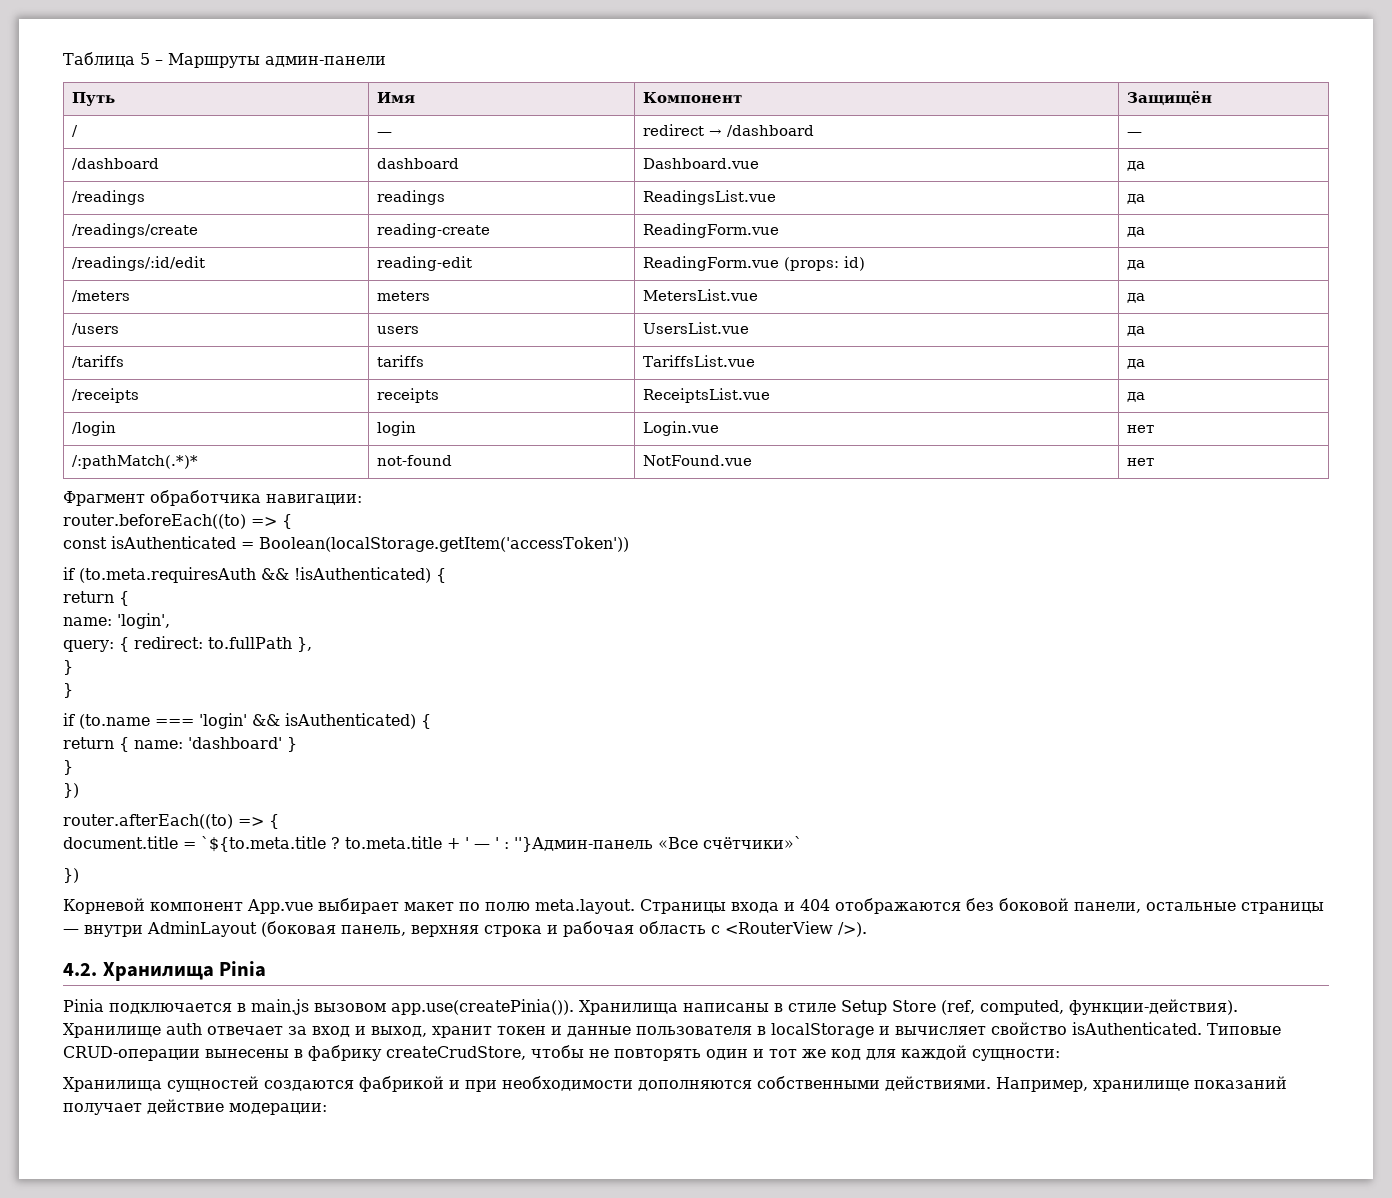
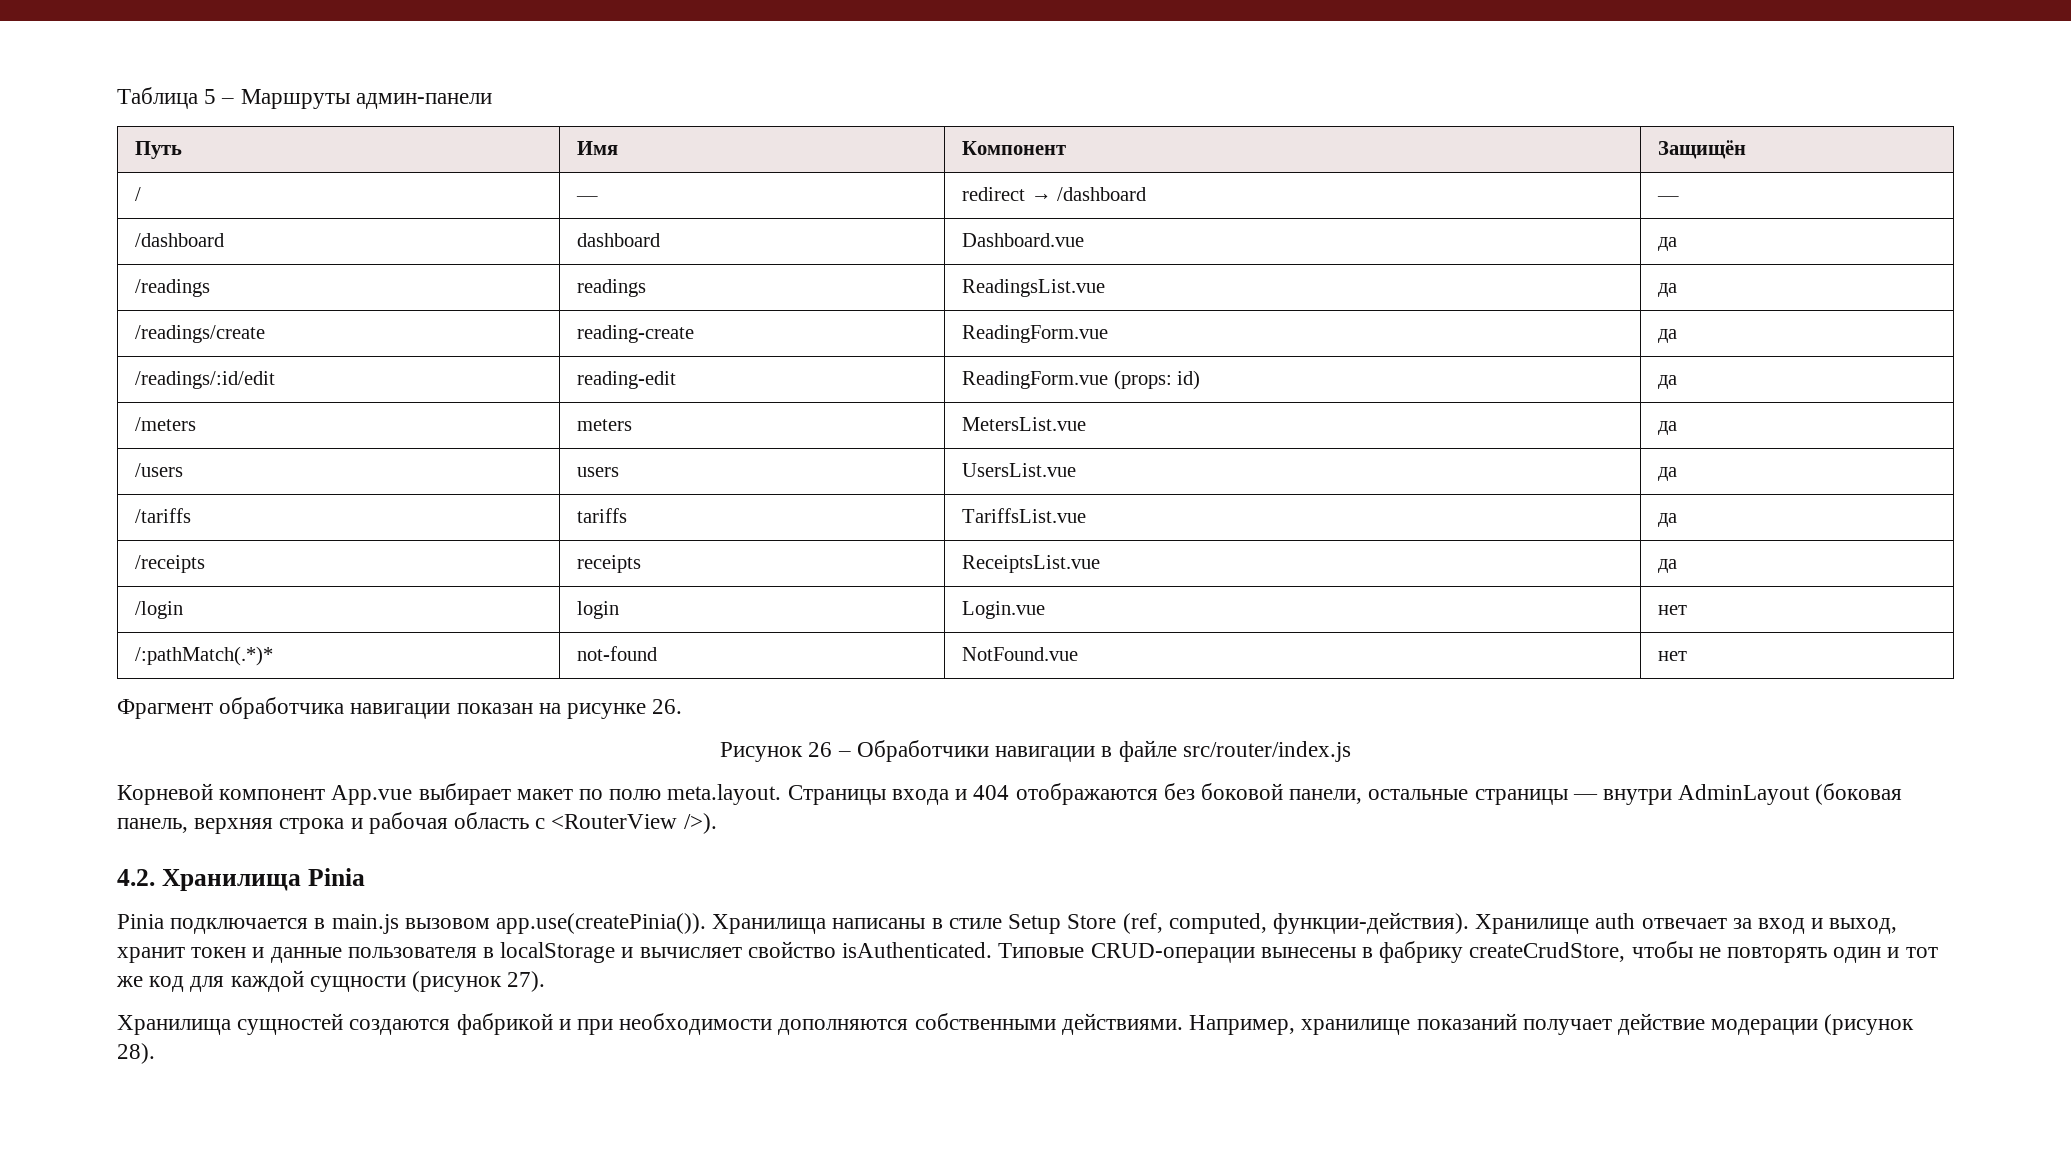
- Фрагмент обработчика навигации:
- router.beforeEach((to) => {
- const isAuthenticated = Boolean(localStorage.getItem('accessToken'))
- if (to.meta.requiresAuth && !isAuthenticated) {
- return {
- name: 'login',
- query: { redirect: to.fullPath },
- }
- }
- if (to.name === 'login' && isAuthenticated) {
- return { name: 'dashboard' }
- }
- })
- router.afterEach((to) => {
- document.title = `${to.meta.title ? to.meta.title + ' — ' : ''}Админ-панель «Все счётчики»`
- })
+ Фрагмент обработчика навигации показан на рисунке 26.
+ Рисунок 26 – Обработчики навигации в файле src/router/index.js
- Типовые CRUD-операции вынесены в фабрику createCrudStore, чтобы не повторять один и тот же код для каждой сущности:
+ Типовые CRUD-операции вынесены в фабрику createCrudStore, чтобы не повторять один и тот же код для каждой сущности (рисунок 27).
- Например, хранилище показаний получает действие модерации:
+ Например, хранилище показаний получает действие модерации (рисунок 28).

